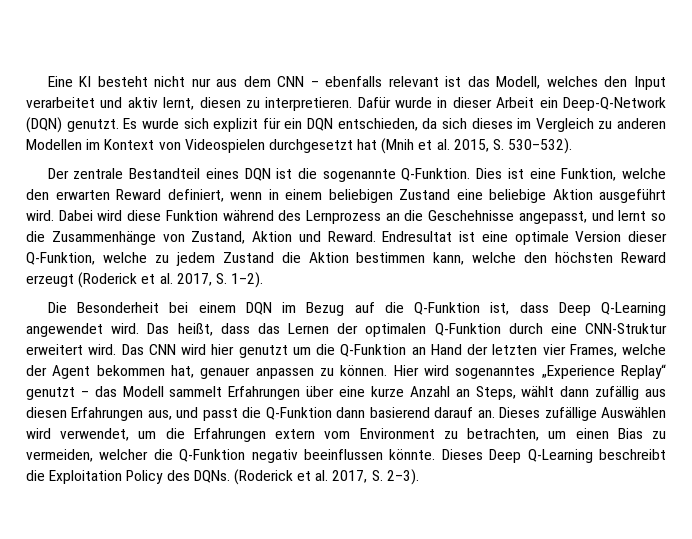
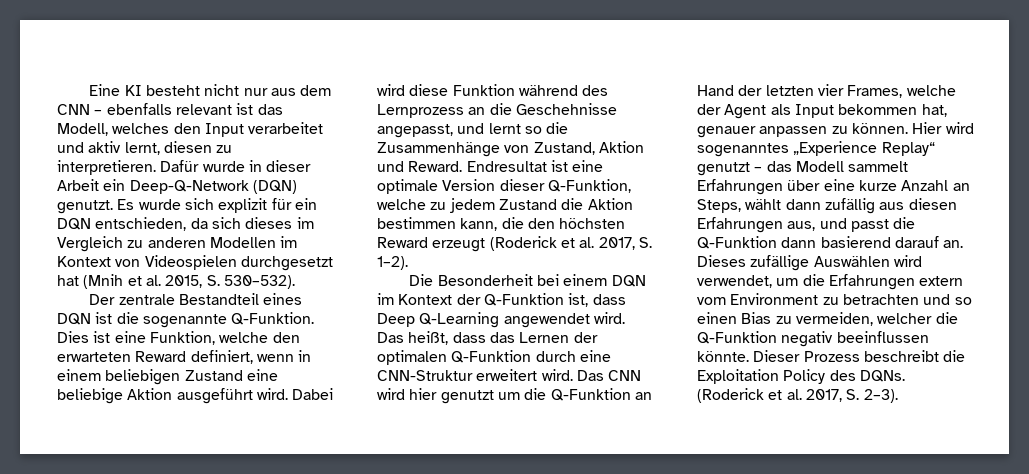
- Dies ist eine Funktion, welche den erwarten Reward definiert, wenn in einem beliebigen Zustand eine beliebige Aktion ausgeführt wird.
+ Dies ist eine Funktion, welche den erwarteten Reward definiert, wenn in einem beliebigen Zustand eine beliebige Aktion ausgeführt wird.
- Endresultat ist eine optimale Version dieser Q-Funktion, welche zu jedem Zustand die Aktion bestimmen kann, welche den höchsten Reward erzeugt (Roderick et al. 2017, S. 1–2).
+ Endresultat ist eine optimale Version dieser Q-Funktion, welche zu jedem Zustand die Aktion bestimmen kann, die den höchsten Reward erzeugt (Roderick et al. 2017, S. 1–2).
- Die Besonderheit bei einem DQN im Bezug auf die Q-Funktion ist, dass Deep Q-Learning angewendet wird.
+ Die Besonderheit bei einem DQN im Kontext der Q-Funktion ist, dass Deep Q-Learning angewendet wird.
- Das CNN wird hier genutzt um die Q-Funktion an Hand der letzten vier Frames, welche der Agent bekommen hat, genauer anpassen zu können.
+ Das CNN wird hier genutzt um die Q-Funktion an Hand der letzten vier Frames, welche der Agent als Input bekommen hat, genauer anpassen zu können.
- Dieses zufällige Auswählen wird verwendet, um die Erfahrungen extern vom Environment zu betrachten, um einen Bias zu vermeiden, welcher die Q-Funktion negativ beeinflussen könnte.
+ Dieses zufällige Auswählen wird verwendet, um die Erfahrungen extern vom Environment zu betrachten und so einen Bias zu vermeiden, welcher die Q-Funktion negativ beeinflussen könnte.
- Dieses Deep Q-Learning beschreibt die Exploitation Policy des DQNs.
+ Dieser Prozess beschreibt die Exploitation Policy des DQNs.

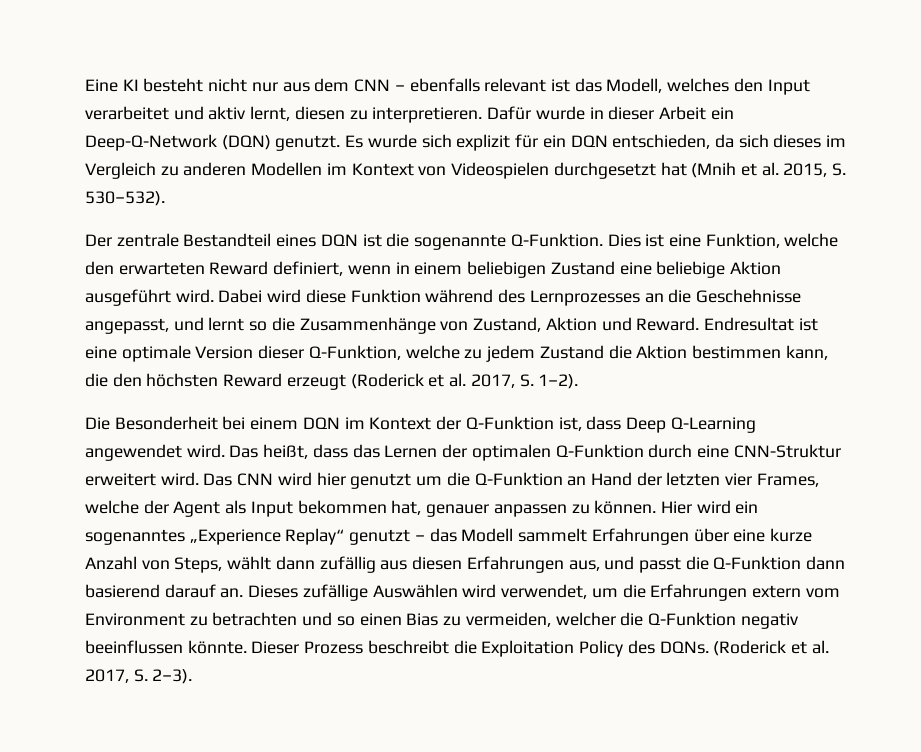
- Dabei wird diese Funktion während des Lernprozess an die Geschehnisse angepasst, und lernt so die Zusammenhänge von Zustand, Aktion und Reward.
+ Dabei wird diese Funktion während des Lernprozesses an die Geschehnisse angepasst, und lernt so die Zusammenhänge von Zustand, Aktion und Reward.
- Hier wird sogenanntes „Experience Replay“ genutzt – das Modell sammelt Erfahrungen über eine kurze Anzahl an Steps, wählt dann zufällig aus diesen Erfahrungen aus, und passt die Q-Funktion dann basierend darauf an.
+ Hier wird ein sogenanntes „Experience Replay“ genutzt – das Modell sammelt Erfahrungen über eine kurze Anzahl von Steps, wählt dann zufällig aus diesen Erfahrungen aus, und passt die Q-Funktion dann basierend darauf an.

